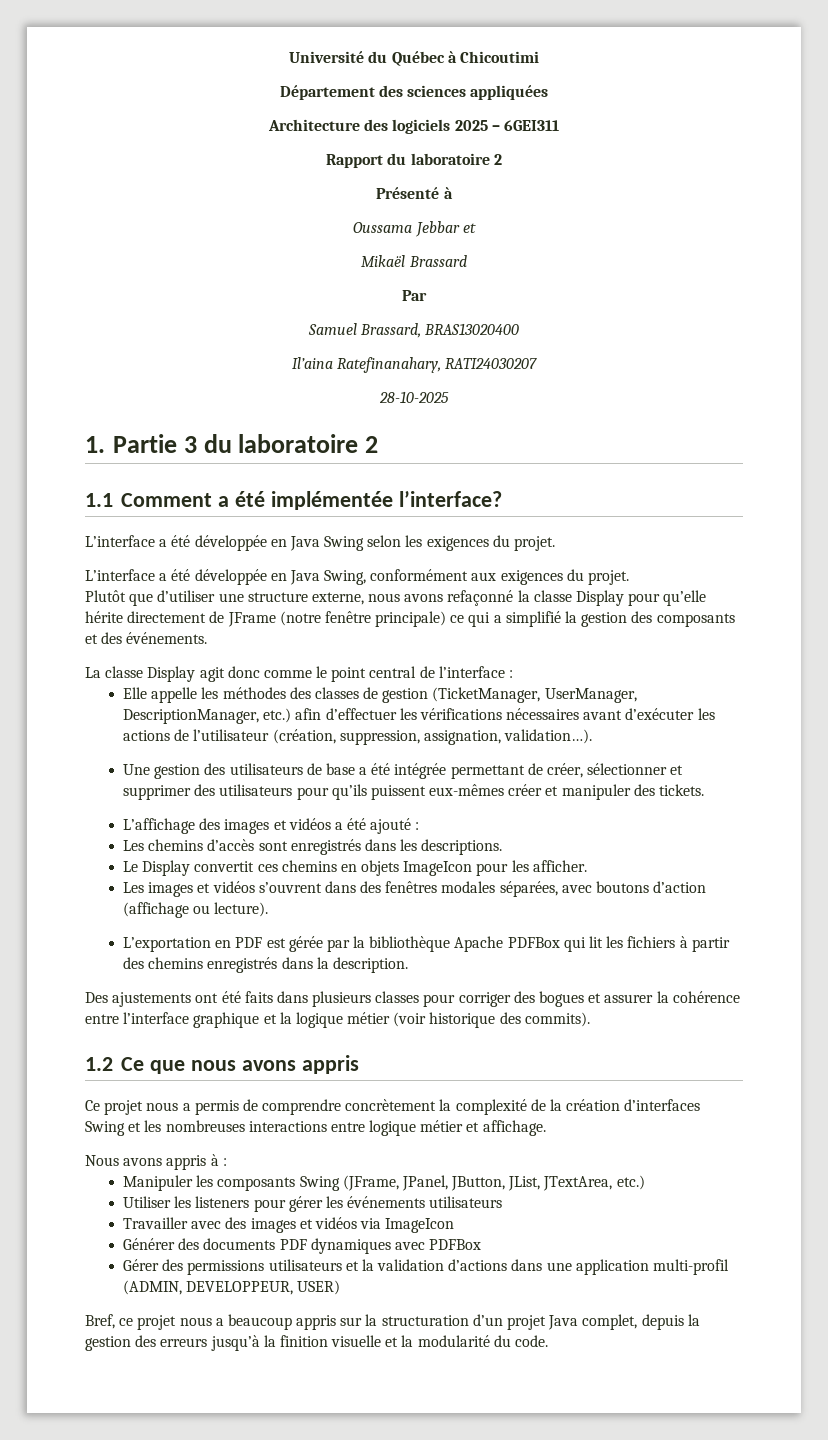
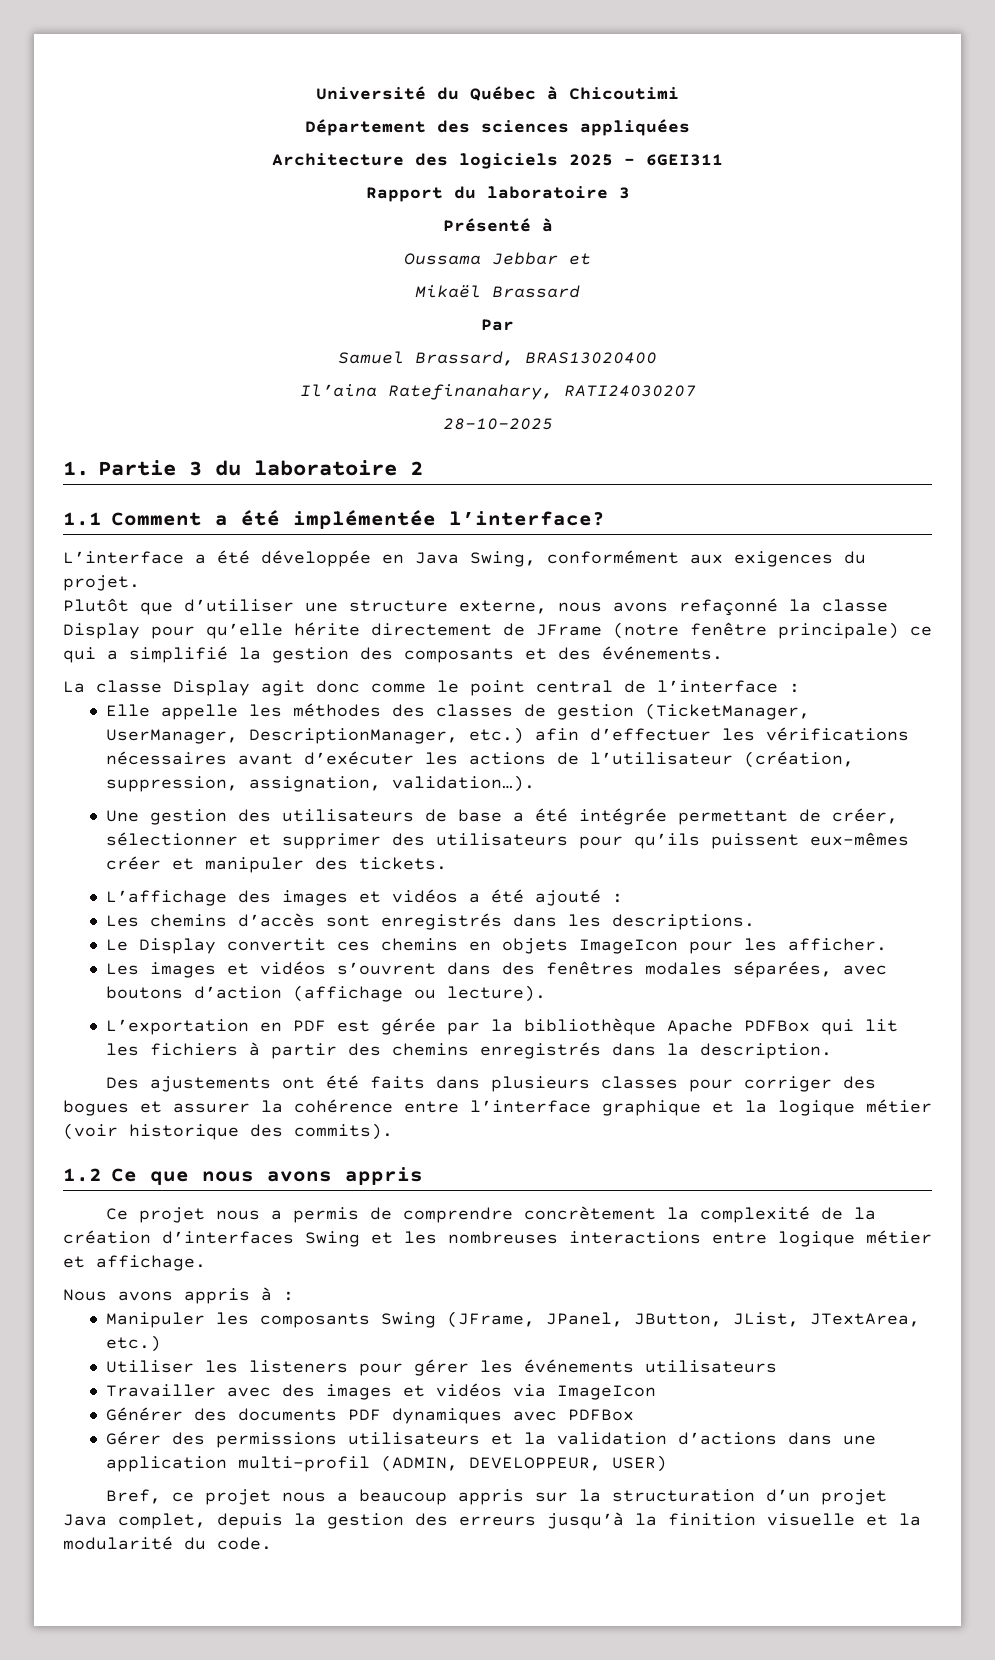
- Rapport du laboratoire 2
+ Rapport du laboratoire 3
- L’interface a été développée en Java Swing selon les exigences du projet.

